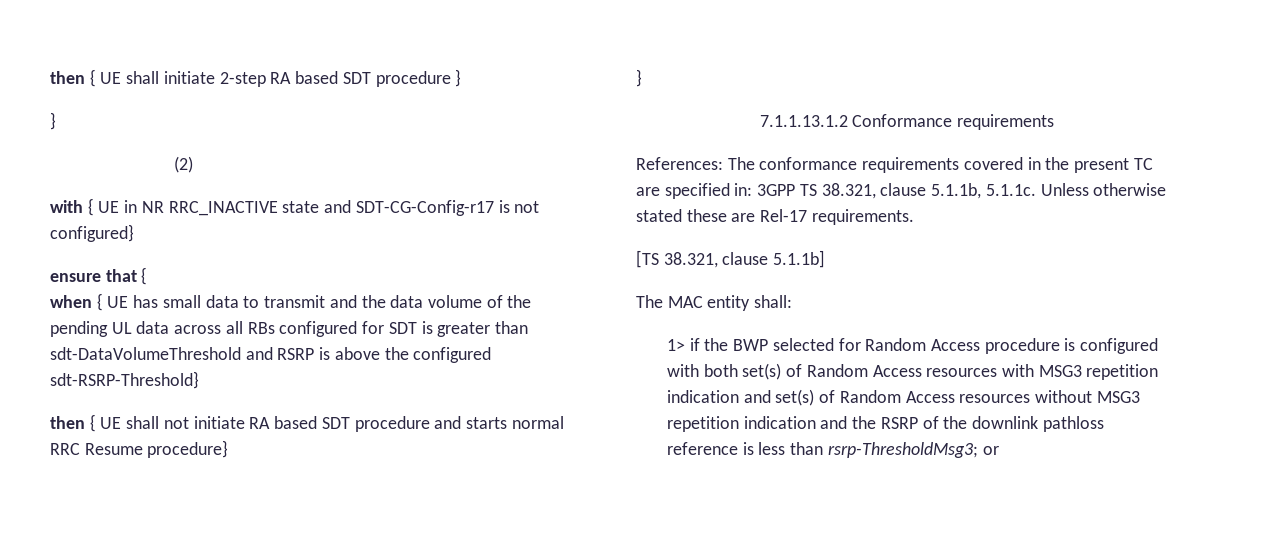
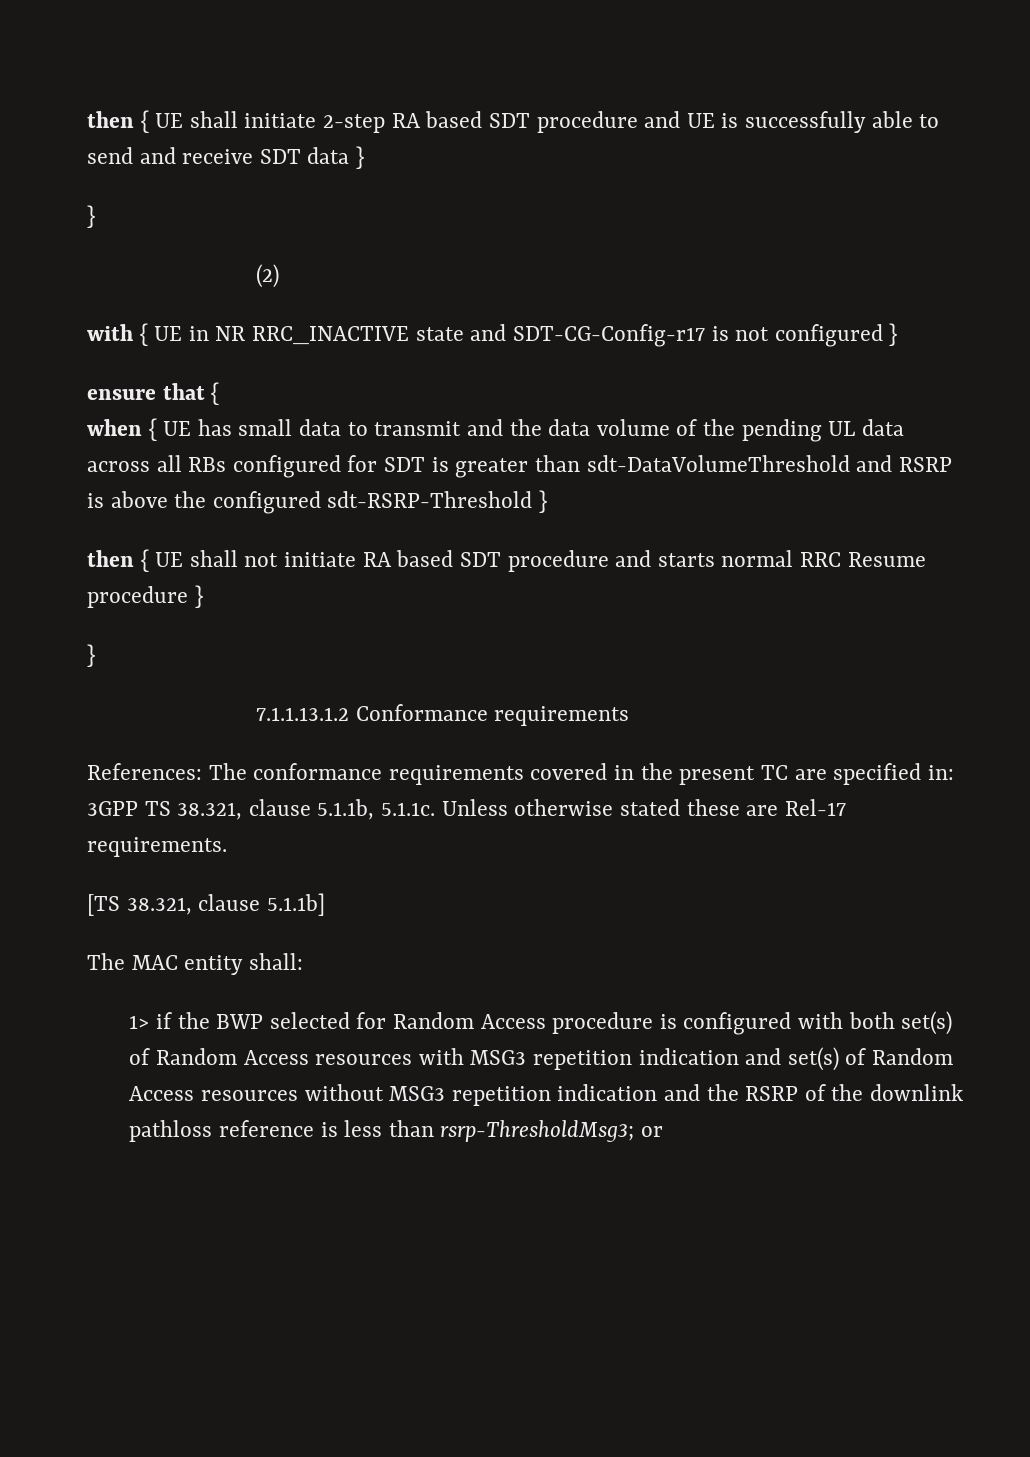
- then { UE shall initiate 2-step RA based SDT procedure }
+ then { UE shall initiate 2-step RA based SDT procedure and UE is successfully able to send and receive SDT data }
- with { UE in NR RRC_INACTIVE state and SDT-CG-Config-r17 is not configured}
+ with { UE in NR RRC_INACTIVE state and SDT-CG-Config-r17 is not configured }
- when { UE has small data to transmit and the data volume of the pending UL data across all RBs configured for SDT is greater than sdt-DataVolumeThreshold and RSRP is above the configured sdt-RSRP-Threshold}
+ when { UE has small data to transmit and the data volume of the pending UL data across all RBs configured for SDT is greater than sdt-DataVolumeThreshold and RSRP is above the configured sdt-RSRP-Threshold }
- then { UE shall not initiate RA based SDT procedure and starts normal RRC Resume procedure}
+ then { UE shall not initiate RA based SDT procedure and starts normal RRC Resume procedure }

